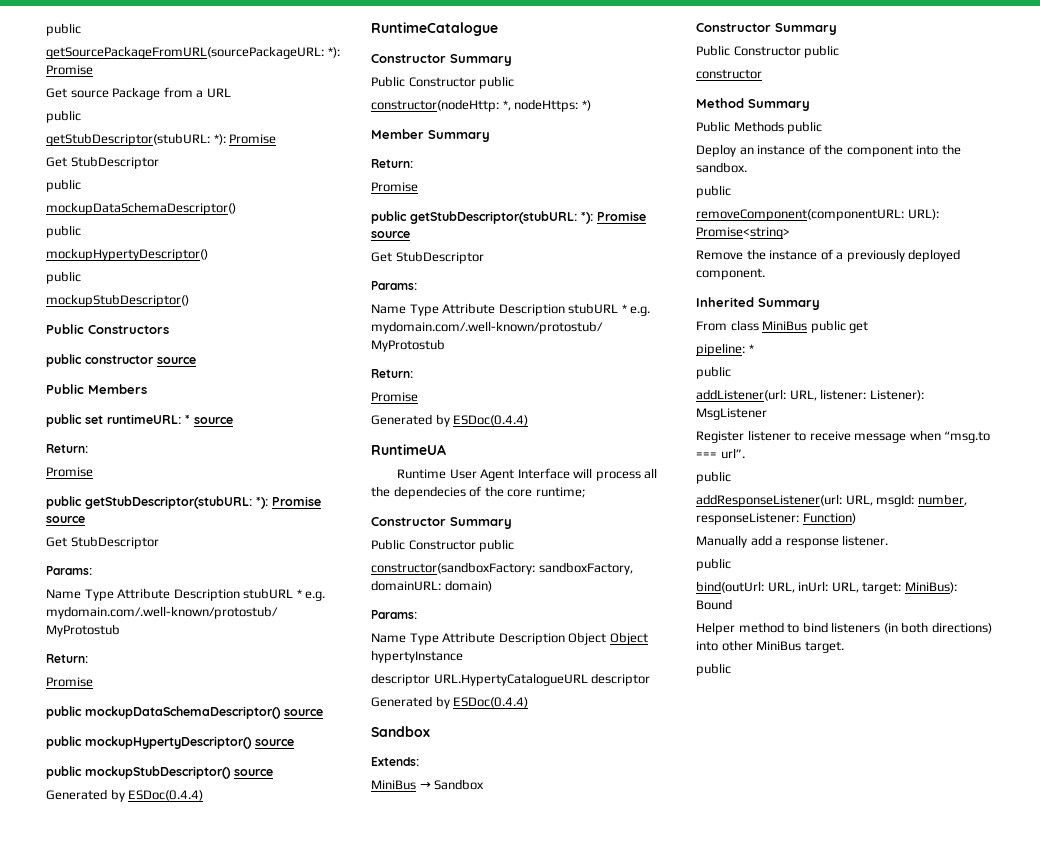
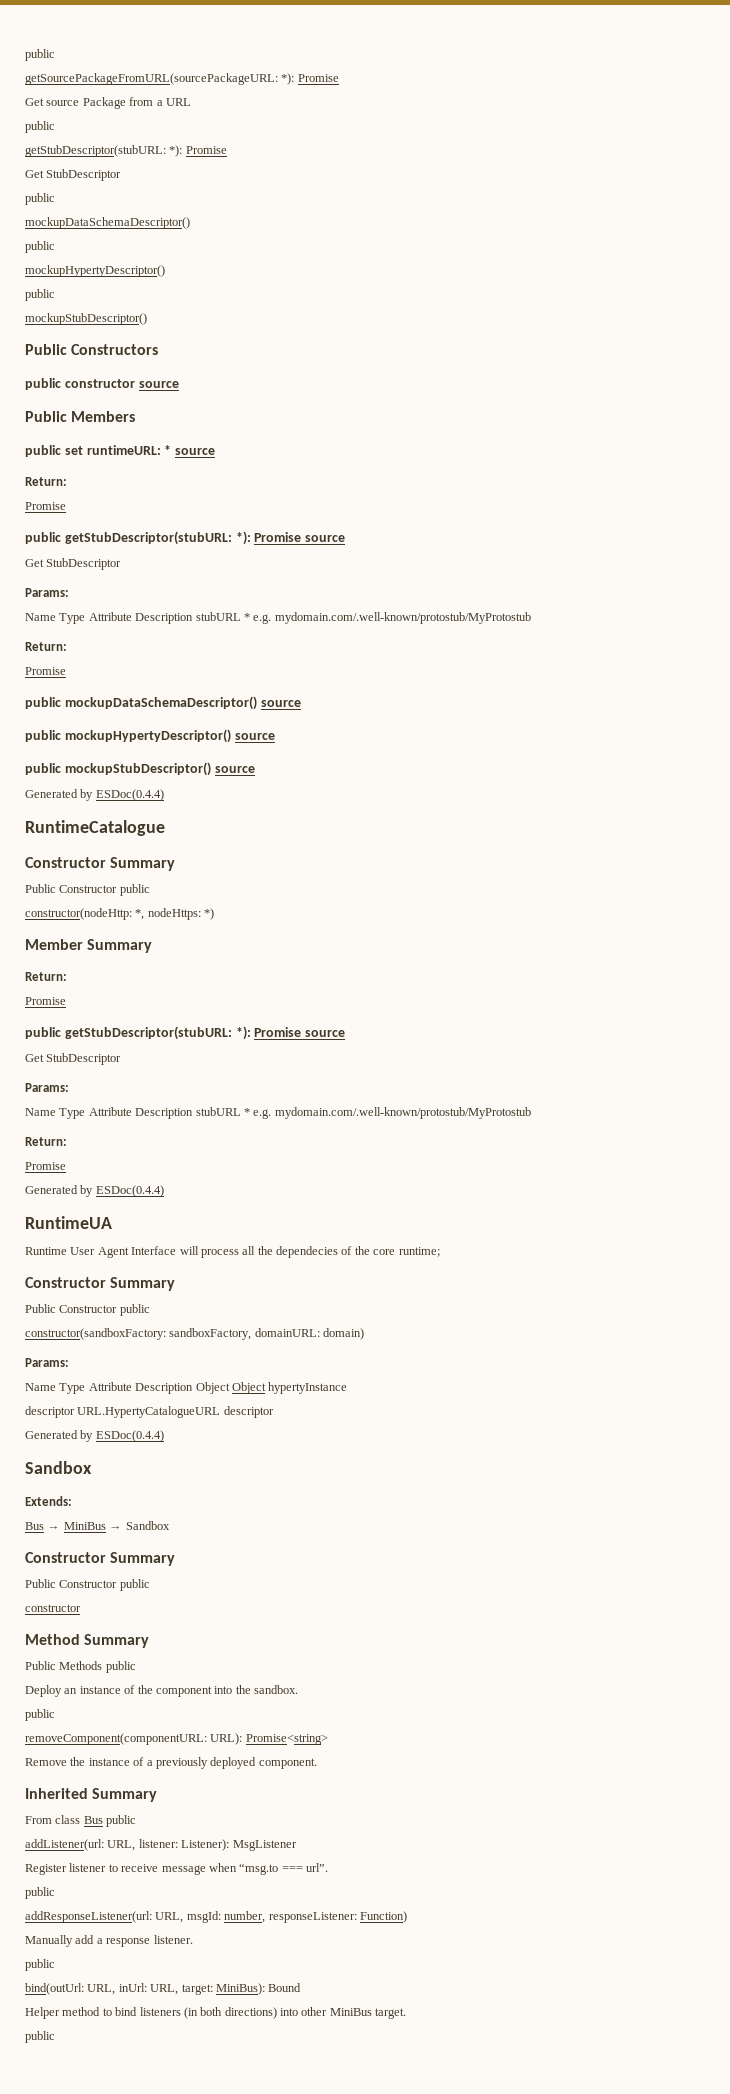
- MiniBus → Sandbox
+ Bus → MiniBus → Sandbox
- From class MiniBus public get
- pipeline: *
- public
+ From class Bus public

